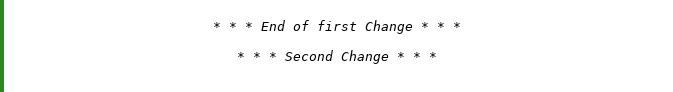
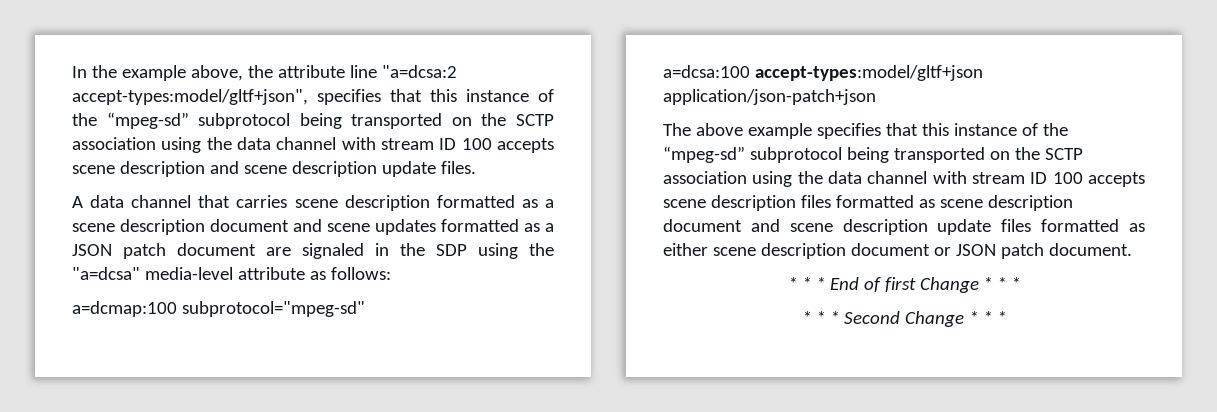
+ In the example above, the attribute line "a=dcsa:2 accept-types:model/gltf+json", specifies that this instance of the “mpeg-sd” subprotocol being transported on the SCTP association using the data channel with stream ID 100 accepts scene description and scene description update files.
+ A data channel that carries scene description formatted as a scene description document and scene updates formatted as a JSON patch document are signaled in the SDP using the "a=dcsa" media-level attribute as follows:
+ a=dcmap:100 subprotocol="mpeg-sd"
+ a=dcsa:100 accept-types:model/gltf+json application/json-patch+json
+ The above example specifies that this instance of the “mpeg-sd” subprotocol being transported on the SCTP association using the data channel with stream ID 100 accepts scene description files formatted as scene description document and scene description update files formatted as either scene description document or JSON patch document.

